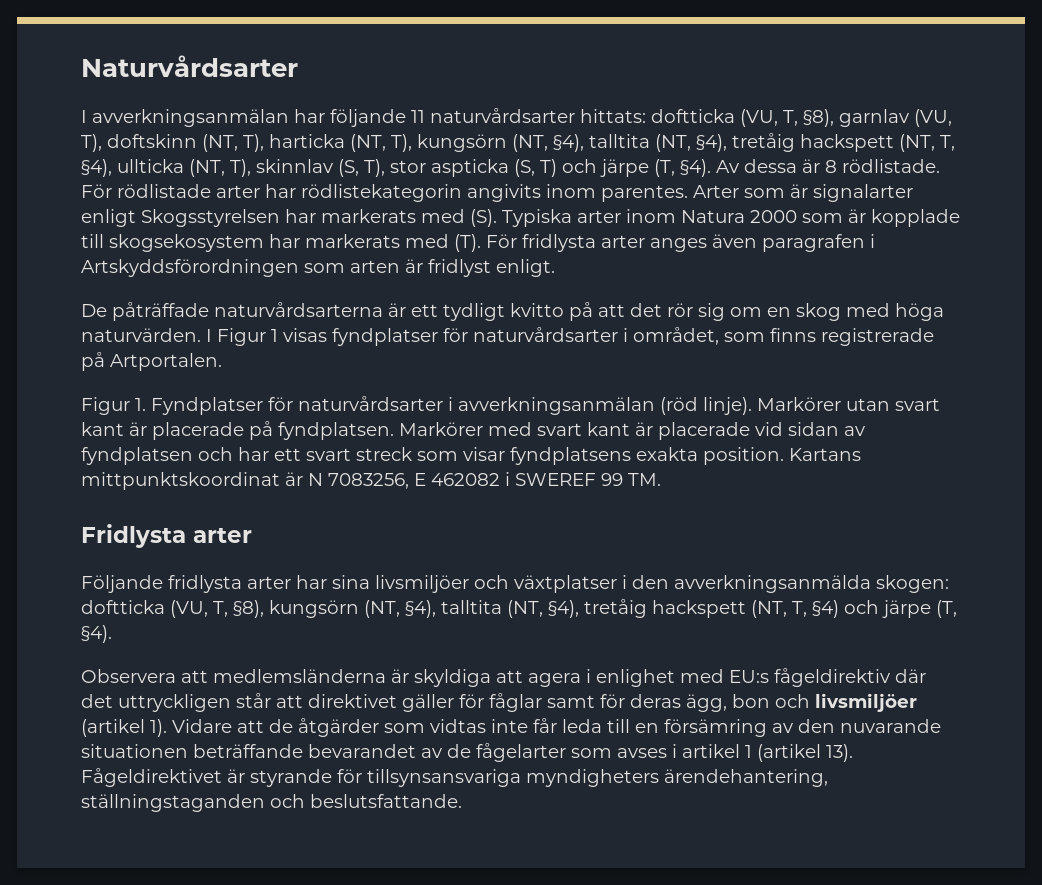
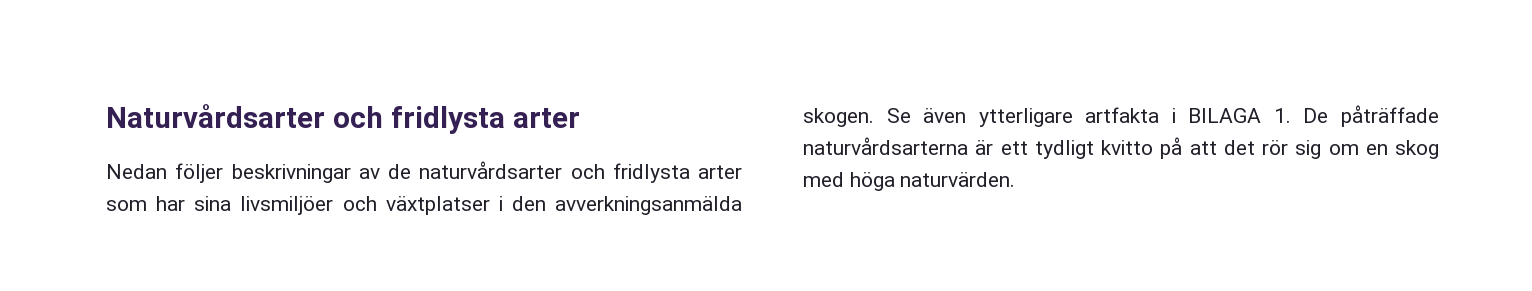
- Naturvårdsarter
- I avverkningsanmälan har följande 11 naturvårdsarter hittats: doftticka (VU, T, §8), garnlav (VU, T), doftskinn (NT, T), harticka (NT, T), kungsörn (NT, §4), talltita (NT, §4), tretåig hackspett (NT, T, §4), ullticka (NT, T), skinnlav (S, T), stor aspticka (S, T) och järpe (T, §4). Av dessa är 8 rödlistade. För rödlistade arter har rödlistekategorin angivits inom parentes. Arter som är signalarter enligt Skogsstyrelsen har markerats med (S). Typiska arter inom Natura 2000 som är kopplade till skogsekosystem har markerats med (T). För fridlysta arter anges även paragrafen i Artskyddsförordningen som arten är fridlyst enligt.
- De påträffade naturvårdsarterna är ett tydligt kvitto på att det rör sig om en skog med höga naturvärden. I Figur 1 visas fyndplatser för naturvårdsarter i området, som finns registrerade på Artportalen.
- Figur 1. Fyndplatser för naturvårdsarter i avverkningsanmälan (röd linje). Markörer utan svart kant är placerade på fyndplatsen. Markörer med svart kant är placerade vid sidan av fyndplatsen och har ett svart streck som visar fyndplatsens exakta position. Kartans mittpunktskoordinat är N 7083256, E 462082 i SWEREF 99 TM.
- Fridlysta arter
- Följande fridlysta arter har sina livsmiljöer och växtplatser i den avverkningsanmälda skogen: doftticka (VU, T, §8), kungsörn (NT, §4), talltita (NT, §4), tretåig hackspett (NT, T, §4) och järpe (T, §4).
- Observera att medlemsländerna är skyldiga att agera i enlighet med EU:s fågeldirektiv där det uttryckligen står att direktivet gäller för fåglar samt för deras ägg, bon och livsmiljöer (artikel 1). Vidare att de åtgärder som vidtas inte får leda till en försämring av den nuvarande situationen beträffande bevarandet av de fågelarter som avses i artikel 1 (artikel 13). Fågeldirektivet är styrande för tillsynsansvariga myndigheters ärendehantering, ställningstaganden och beslutsfattande.
+ Naturvårdsarter och fridlysta arter
+ Nedan följer beskrivningar av de naturvårdsarter och fridlysta arter som har sina livsmiljöer och växtplatser i den avverkningsanmälda skogen. Se även ytterligare artfakta i BILAGA 1. De påträffade naturvårdsarterna är ett tydligt kvitto på att det rör sig om en skog med höga naturvärden.

